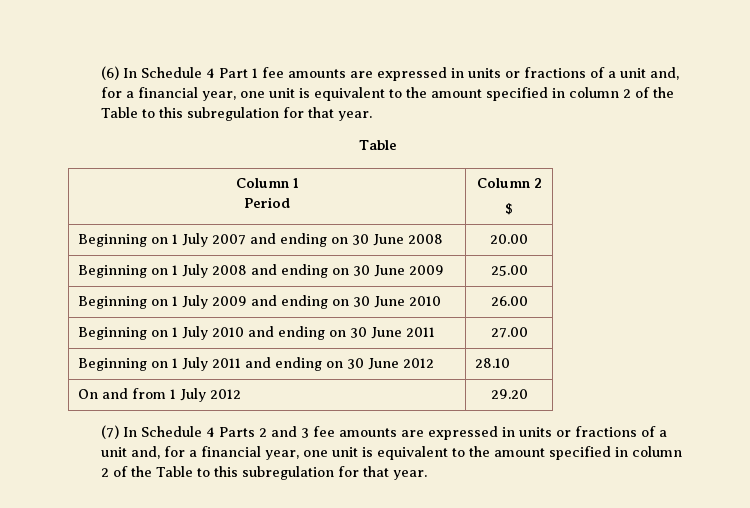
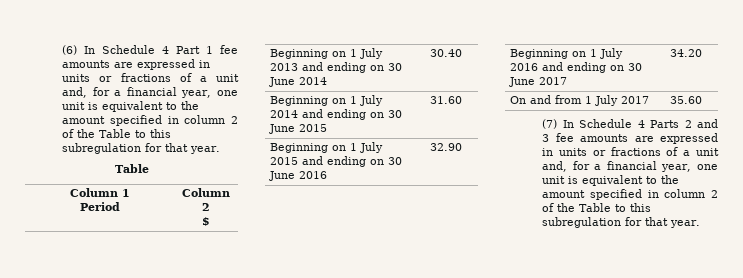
- Beginning on 1 July 2007 and ending on 30 June 2008 | 20.00
- Beginning on 1 July 2008 and ending on 30 June 2009 | 25.00
- Beginning on 1 July 2009 and ending on 30 June 2010 | 26.00
- Beginning on 1 July 2010 and ending on 30 June 2011 | 27.00
- Beginning on 1 July 2011 and ending on 30 June 2012 | 28.10
+ Beginning on 1 July 2013 and ending on 30 June 2014 | 30.40
+ Beginning on 1 July 2014 and ending on 30 June 2015 | 31.60
+ Beginning on 1 July 2015 and ending on 30 June 2016 | 32.90
+ Beginning on 1 July 2016 and ending on 30 June 2017 | 34.20
- On and from 1 July 2012 | 29.20
+ On and from 1 July 2017 | 35.60

